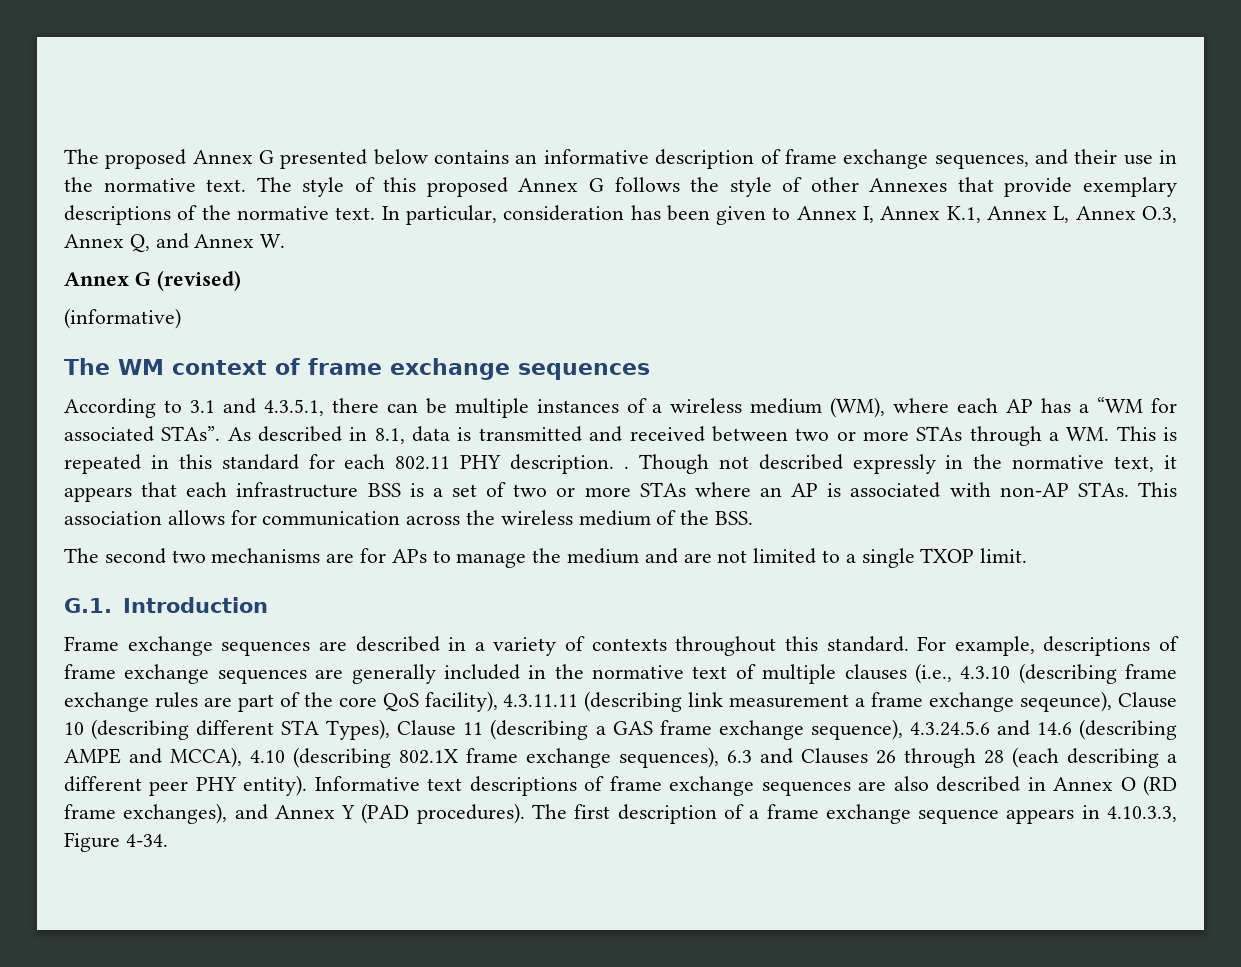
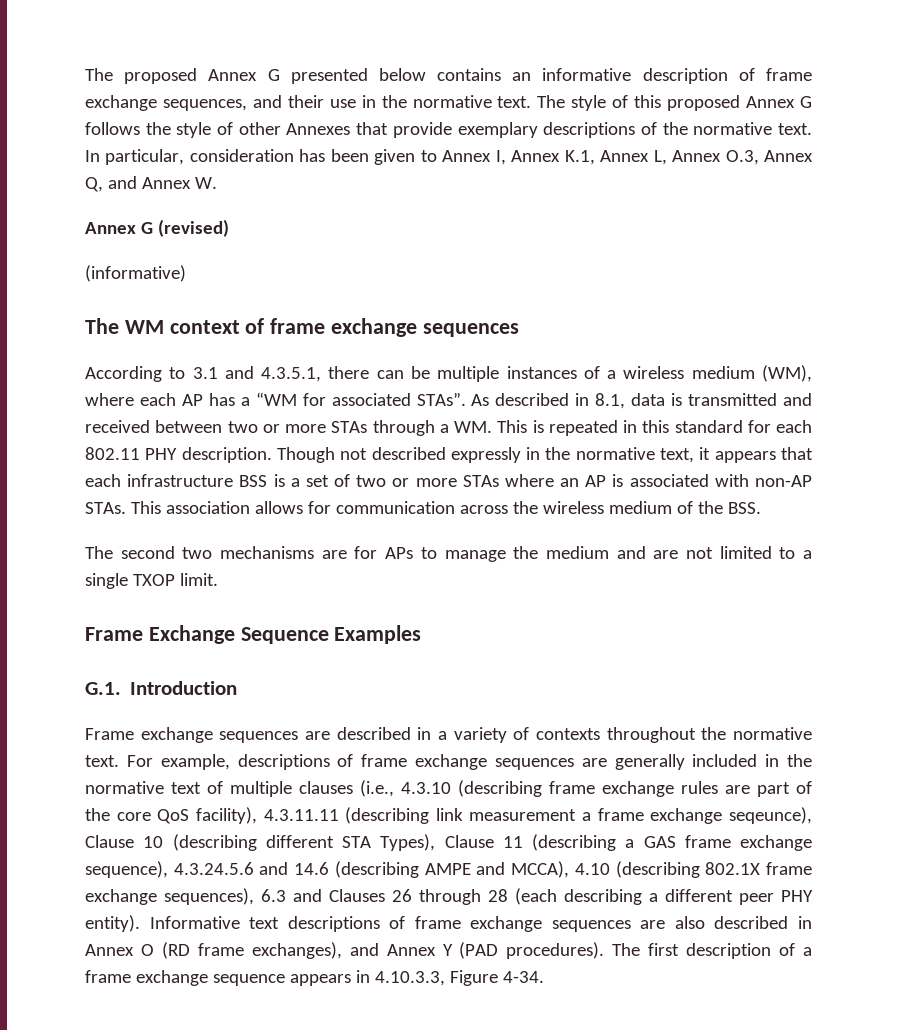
- As described in 8.1, data is transmitted and received between two or more STAs through a WM. This is repeated in this standard for each 802.11 PHY description. .
+ As described in 8.1, data is transmitted and received between two or more STAs through a WM. This is repeated in this standard for each 802.11 PHY description.
+ Frame Exchange Sequence Examples
- Frame exchange sequences are described in a variety of contexts throughout this standard.
+ Frame exchange sequences are described in a variety of contexts throughout the normative text.

